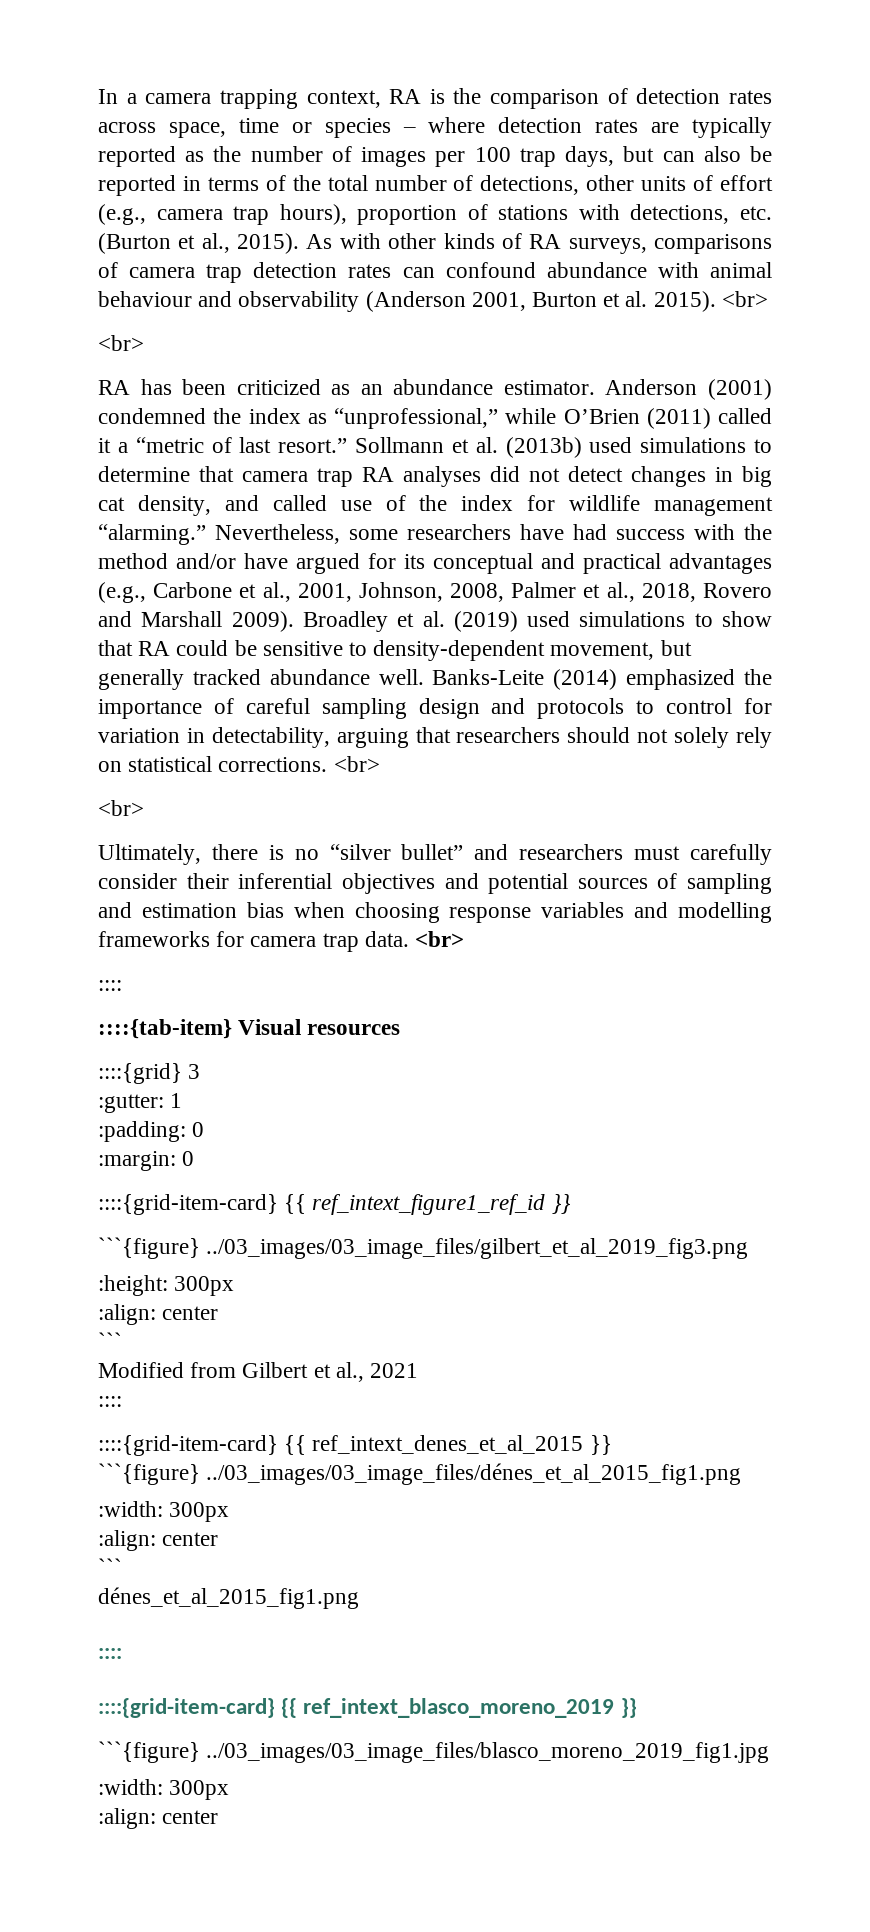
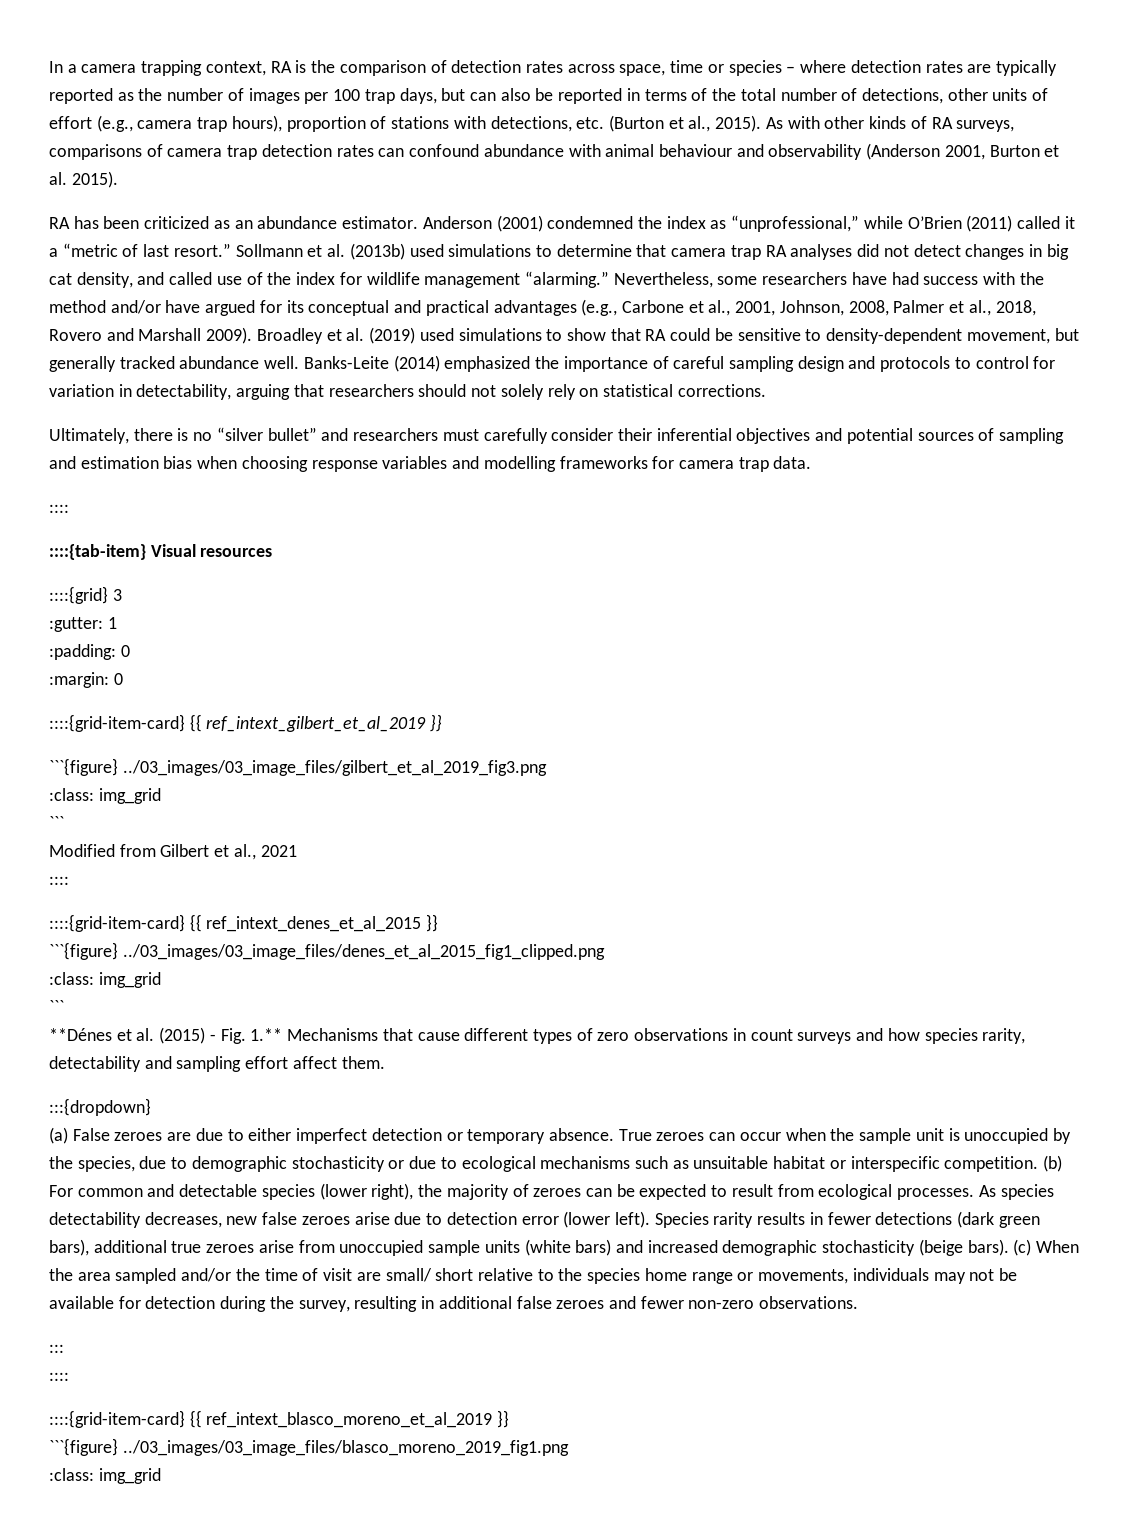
- As with other kinds of RA surveys, comparisons of camera trap detection rates can confound abundance with animal behaviour and observability (Anderson 2001, Burton et al. 2015). <br>
- <br>
+ As with other kinds of RA surveys, comparisons of camera trap detection rates can confound abundance with animal behaviour and observability (Anderson 2001, Burton et al. 2015).
- Banks-Leite (2014) emphasized the importance of careful sampling design and protocols to control for variation in detectability, arguing that researchers should not solely rely on statistical corrections. <br>
- <br>
+ Banks-Leite (2014) emphasized the importance of careful sampling design and protocols to control for variation in detectability, arguing that researchers should not solely rely on statistical corrections.
- Ultimately, there is no “silver bullet” and researchers must carefully consider their inferential objectives and potential sources of sampling and estimation bias when choosing response variables and modelling frameworks for camera trap data. <br>
+ Ultimately, there is no “silver bullet” and researchers must carefully consider their inferential objectives and potential sources of sampling and estimation bias when choosing response variables and modelling frameworks for camera trap data.
- ::::{grid-item-card} {{ ref_intext_figure1_ref_id }}
+ ::::{grid-item-card} {{ ref_intext_gilbert_et_al_2019 }}
  ```{figure} ../03_images/03_image_files/gilbert_et_al_2019_fig3.png
- :height: 300px
- :align: center
+ :class: img_grid
- ```{figure} ../03_images/03_image_files/dénes_et_al_2015_fig1.png
- :width: 300px
- :align: center
+ ```{figure} ../03_images/03_image_files/denes_et_al_2015_fig1_clipped.png
+ :class: img_grid
  ```
- dénes_et_al_2015_fig1.png
+ **Dénes et al. (2015) - Fig. 1.** Mechanisms that cause different types of zero observations in count surveys and how species rarity, detectability and sampling effort affect them.
+ :::{dropdown}
+ (a) False zeroes are due to either imperfect detection or temporary absence. True zeroes can occur when the sample unit is unoccupied by the species, due to demographic stochasticity or due to ecological mechanisms such as unsuitable habitat or interspecific competition. (b) For common and detectable species (lower right), the majority of zeroes can be expected to result from ecological processes. As species detectability decreases, new false zeroes arise due to detection error (lower left). Species rarity results in fewer detections (dark green bars), additional true zeroes arise from unoccupied sample units (white bars) and increased demographic stochasticity (beige bars). (c) When the area sampled and/or the time of visit are small/ short relative to the species home range or movements, individuals may not be available for detection during the survey, resulting in additional false zeroes and fewer non-zero observations.
+ :::
  ::::
- ::::{grid-item-card} {{ ref_intext_blasco_moreno_2019 }}
- ```{figure} ../03_images/03_image_files/blasco_moreno_2019_fig1.jpg
- :width: 300px
- :align: center
+ ::::{grid-item-card} {{ ref_intext_blasco_moreno_et_al_2019 }}
+ ```{figure} ../03_images/03_image_files/blasco_moreno_2019_fig1.png
+ :class: img_grid

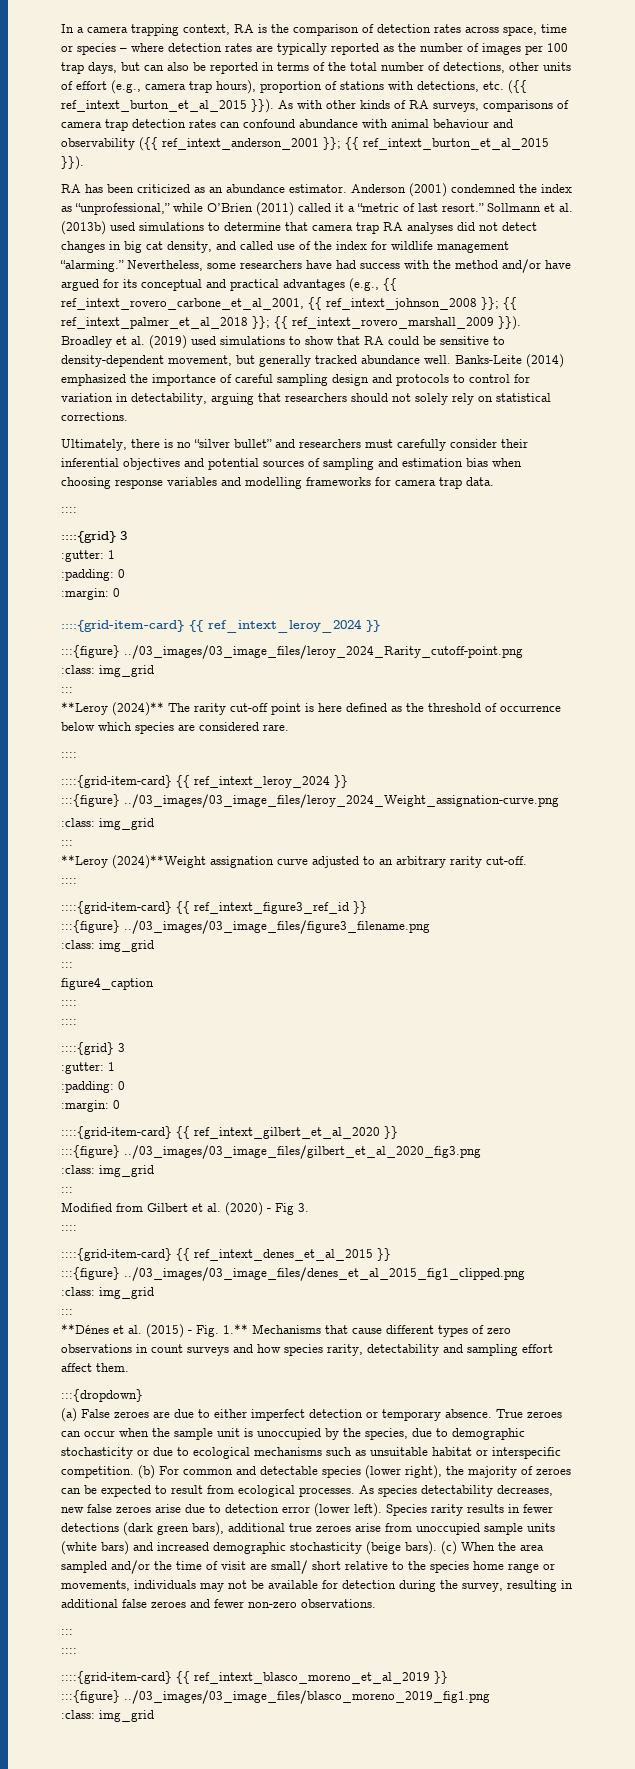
- In a camera trapping context, RA is the comparison of detection rates across space, time or species – where detection rates are typically reported as the number of images per 100 trap days, but can also be reported in terms of the total number of detections, other units of effort (e.g., camera trap hours), proportion of stations with detections, etc. (Burton et al., 2015).
+ In a camera trapping context, RA is the comparison of detection rates across space, time or species – where detection rates are typically reported as the number of images per 100 trap days, but can also be reported in terms of the total number of detections, other units of effort (e.g., camera trap hours), proportion of stations with detections, etc. ({{ ref_intext_burton_et_al_2015 }}).
- As with other kinds of RA surveys, comparisons of camera trap detection rates can confound abundance with animal behaviour and observability (Anderson 2001, Burton et al. 2015).
+ As with other kinds of RA surveys, comparisons of camera trap detection rates can confound abundance with animal behaviour and observability ({{ ref_intext_anderson_2001 }}; {{ ref_intext_burton_et_al_2015 }}).
- Nevertheless, some researchers have had success with the method and/or have argued for its conceptual and practical advantages (e.g., Carbone et al., 2001, Johnson, 2008, Palmer et al., 2018, Rovero and Marshall 2009).
+ Nevertheless, some researchers have had success with the method and/or have argued for its conceptual and practical advantages (e.g., {{ ref_intext_rovero_carbone_et_al_2001, {{ ref_intext_johnson_2008 }}; {{ ref_intext_palmer_et_al_2018 }}; {{ ref_intext_rovero_marshall_2009 }}).
  Ultimately, there is no “silver bullet” and researchers must carefully consider their inferential objectives and potential sources of sampling and estimation bias when choosing response variables and modelling frameworks for camera trap data.
  ::::
- ::::{tab-item} Visual resources
+ ::::{grid} 3
+ :gutter: 1
+ :padding: 0
+ :margin: 0
+ ::::{grid-item-card} {{ ref_intext_leroy_2024 }}
+ :::{figure} ../03_images/03_image_files/leroy_2024_Rarity_cutoff-point.png
+ :class: img_grid
+ :::
+ **Leroy (2024)** The rarity cut-off point is here defined as the threshold of occurrence below which species are considered rare.
+ ::::
+ ::::{grid-item-card} {{ ref_intext_leroy_2024 }}
+ :::{figure} ../03_images/03_image_files/leroy_2024_Weight_assignation-curve.png
+ :class: img_grid
+ :::
+ **Leroy (2024)**Weight assignation curve adjusted to an arbitrary rarity cut-off.
+ ::::
+ ::::{grid-item-card} {{ ref_intext_figure3_ref_id }}
+ :::{figure} ../03_images/03_image_files/figure3_filename.png
+ :class: img_grid
+ :::
+ figure4_caption
+ ::::
+ ::::
- ::::{grid-item-card} {{ ref_intext_gilbert_et_al_2019 }}
- ```{figure} ../03_images/03_image_files/gilbert_et_al_2019_fig3.png
+ ::::{grid-item-card} {{ ref_intext_gilbert_et_al_2020 }}
+ :::{figure} ../03_images/03_image_files/gilbert_et_al_2020_fig3.png
  :class: img_grid
- ```
+ :::
- Modified from Gilbert et al., 2021
+ Modified from Gilbert et al. (2020) - Fig 3.
- ```{figure} ../03_images/03_image_files/denes_et_al_2015_fig1_clipped.png
+ :::{figure} ../03_images/03_image_files/denes_et_al_2015_fig1_clipped.png
  :class: img_grid
- ```
+ :::
- ```{figure} ../03_images/03_image_files/blasco_moreno_2019_fig1.png
+ :::{figure} ../03_images/03_image_files/blasco_moreno_2019_fig1.png

